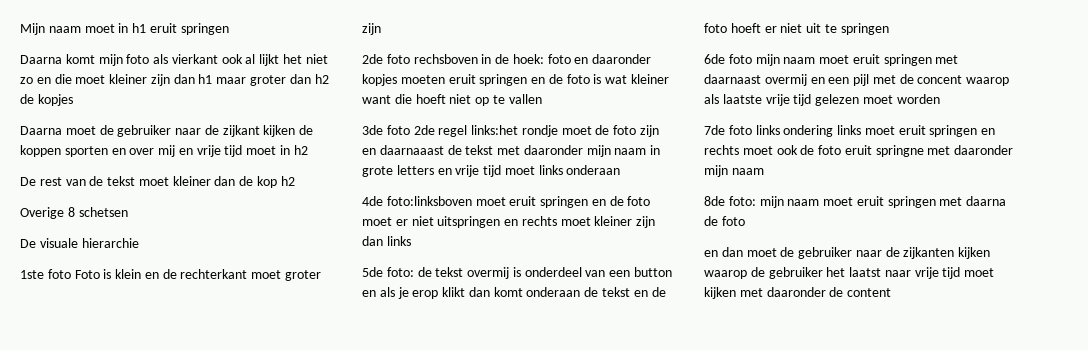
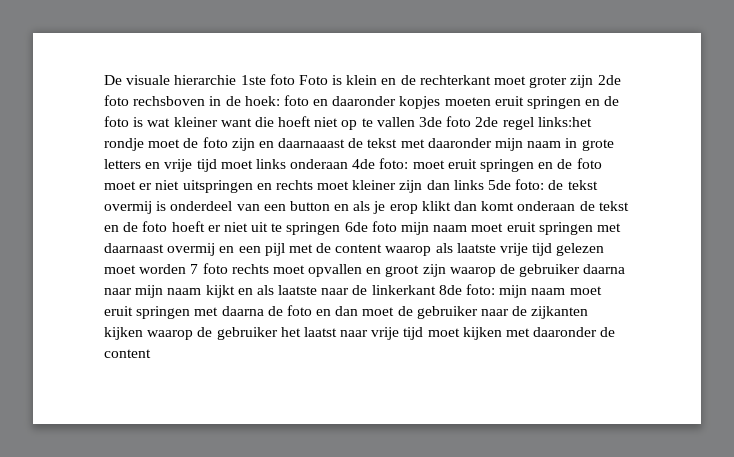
- Mijn naam moet in h1 eruit springen
- Daarna komt mijn foto als vierkant ook al lijkt het niet zo en die moet kleiner zijn dan h1 maar groter dan h2 de kopjes
- Daarna moet de gebruiker naar de zijkant kijken de koppen sporten en over mij en vrije tijd moet in h2
- De rest van de tekst moet kleiner dan de kop h2
- Overige 8 schetsen
- De visuale hierarchie
- 1ste foto Foto is klein en de rechterkant moet groter zijn
- 2de foto rechsboven in de hoek:
+ De visuale hierarchie 1ste foto Foto is klein en de rechterkant moet groter zijn 2de foto rechsboven in de hoek:
- foto en daaronder kopjes moeten eruit springen en de foto is wat kleiner want die hoeft niet op te vallen
- 3de foto 2de regel links:het rondje moet de foto zijn en daarnaaast de tekst met daaronder mijn naam in grote letters en vrije tijd moet links onderaan
- 4de foto:linksboven moet eruit springen en de foto moet er niet uitspringen en rechts moet kleiner zijn dan links
- 5de foto:
+ foto en daaronder kopjes moeten eruit springen en de foto is wat kleiner want die hoeft niet op te vallen 3de foto 2de regel links:het rondje moet de foto zijn en daarnaaast de tekst met daaronder mijn naam in grote letters en vrije tijd moet links onderaan 4de foto: moet eruit springen en de foto moet er niet uitspringen en rechts moet kleiner zijn dan links 5de foto:
- de tekst overmij is onderdeel van een button en als je erop klikt dan komt onderaan de tekst en de foto hoeft er niet uit te springen
- 6de foto mijn naam moet eruit springen met daarnaast overmij en een pijl met de concent waarop als laatste vrije tijd gelezen moet worden
- 7de foto links ondering links moet eruit springen en rechts moet ook de foto eruit springne met daaronder mijn naam
- 8de foto:
+ de tekst overmij is onderdeel van een button en als je erop klikt dan komt onderaan de tekst en de foto hoeft er niet uit te springen 6de foto mijn naam moet eruit springen met daarnaast overmij en een pijl met de content waarop als laatste vrije tijd gelezen moet worden 7 foto rechts moet opvallen en groot zijn waarop de gebruiker daarna naar mijn naam kijkt en als laatste naar de linkerkant 8de foto:
- mijn naam moet eruit springen met daarna de foto
- en dan moet de gebruiker naar de zijkanten kijken waarop de gebruiker het laatst naar vrije tijd moet kijken met daaronder de content
+ mijn naam moet eruit springen met daarna de foto en dan moet de gebruiker naar de zijkanten kijken waarop de gebruiker het laatst naar vrije tijd moet kijken met daaronder de content

